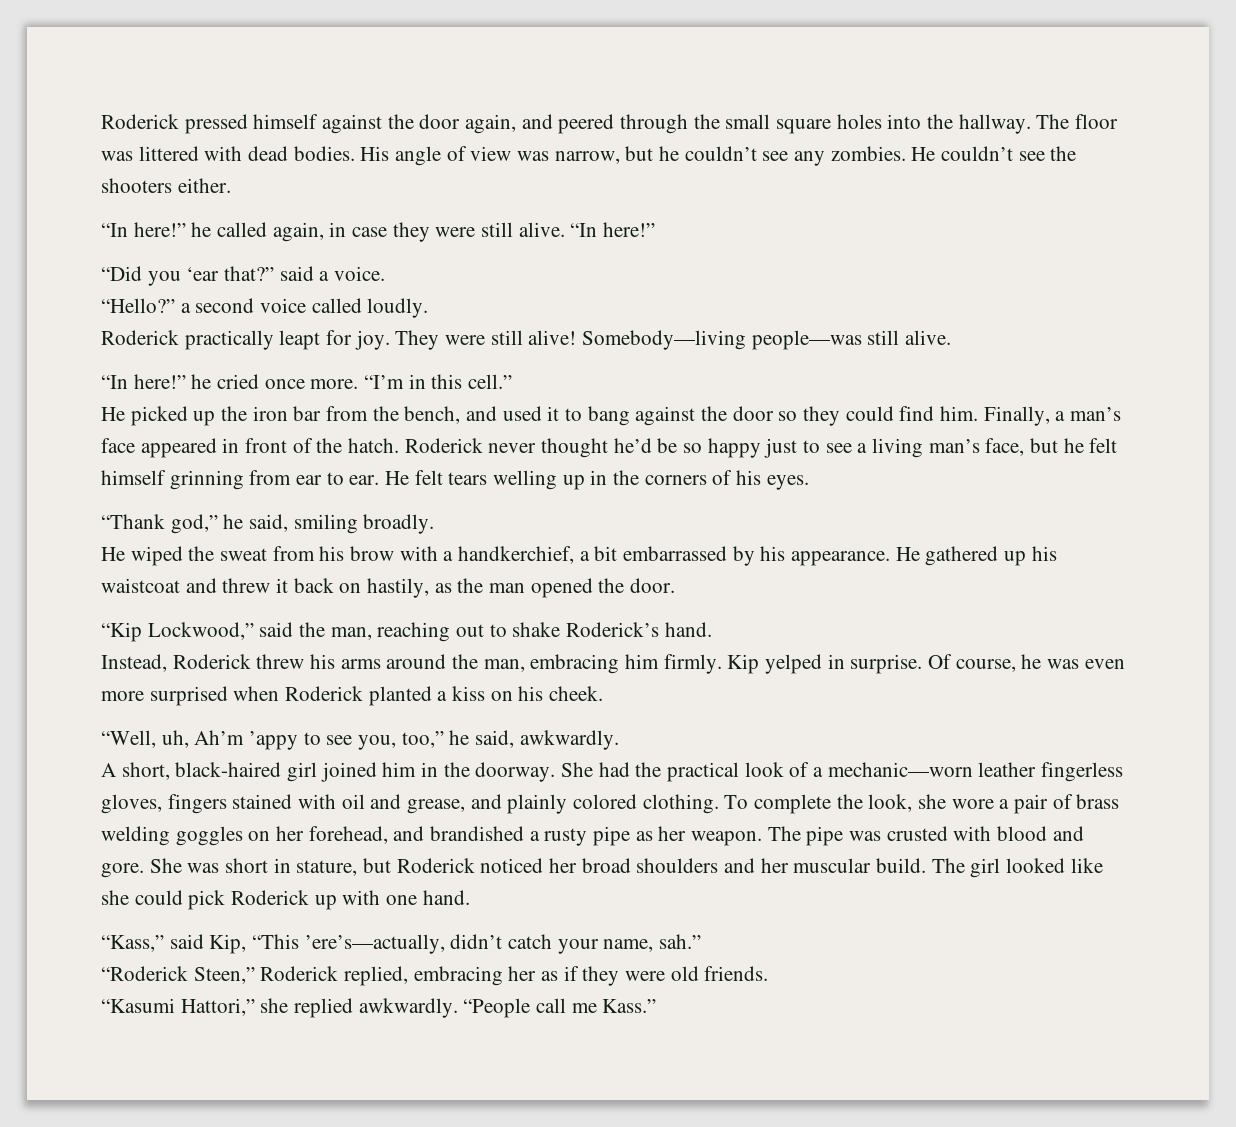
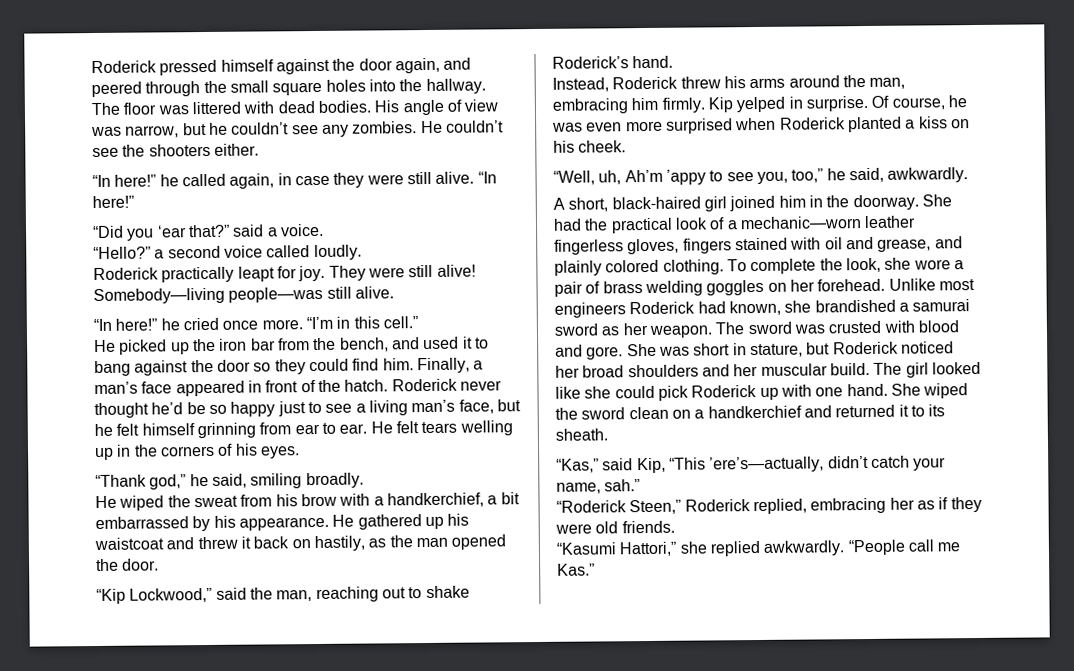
- To complete the look, she wore a pair of brass welding goggles on her forehead, and brandished a rusty pipe as her weapon.
+ To complete the look, she wore a pair of brass welding goggles on her forehead. Unlike most engineers Roderick had known, she brandished a samurai sword as her weapon.
- The pipe was crusted with blood and gore.
+ The sword was crusted with blood and gore.
- The girl looked like she could pick Roderick up with one hand.
- “Kass,” said Kip, “This ’ere’s—actually, didn’t catch your name, sah.”
+ The girl looked like she could pick Roderick up with one hand. She wiped the sword clean on a handkerchief and returned it to its sheath.
+ “Kas,” said Kip, “This ’ere’s—actually, didn’t catch your name, sah.”
- “People call me Kass.”
+ “People call me Kas.”

